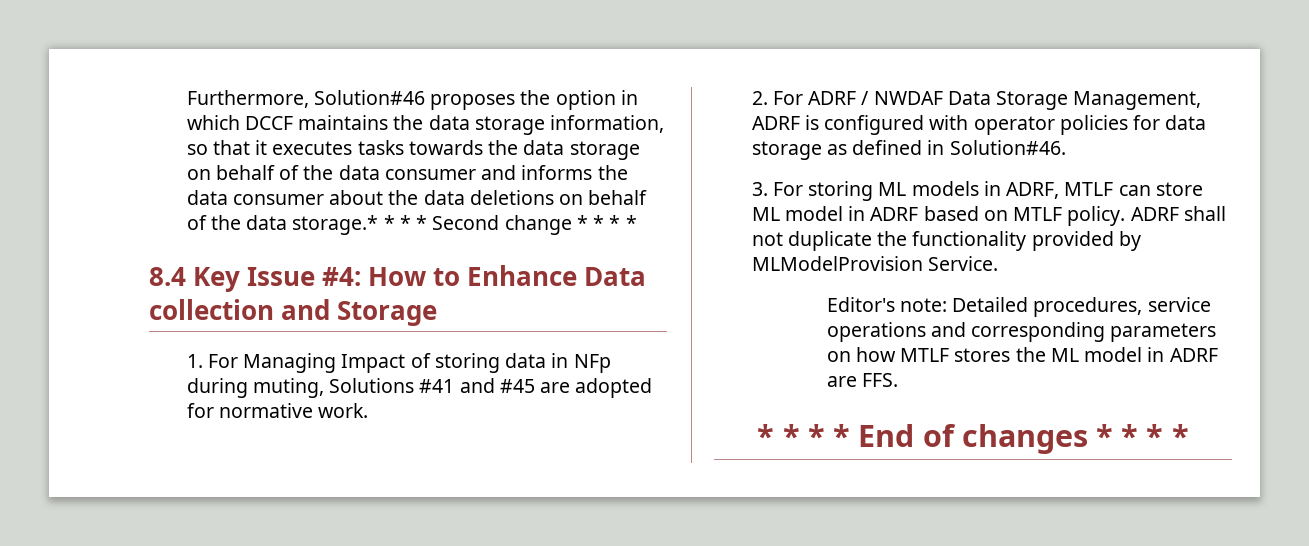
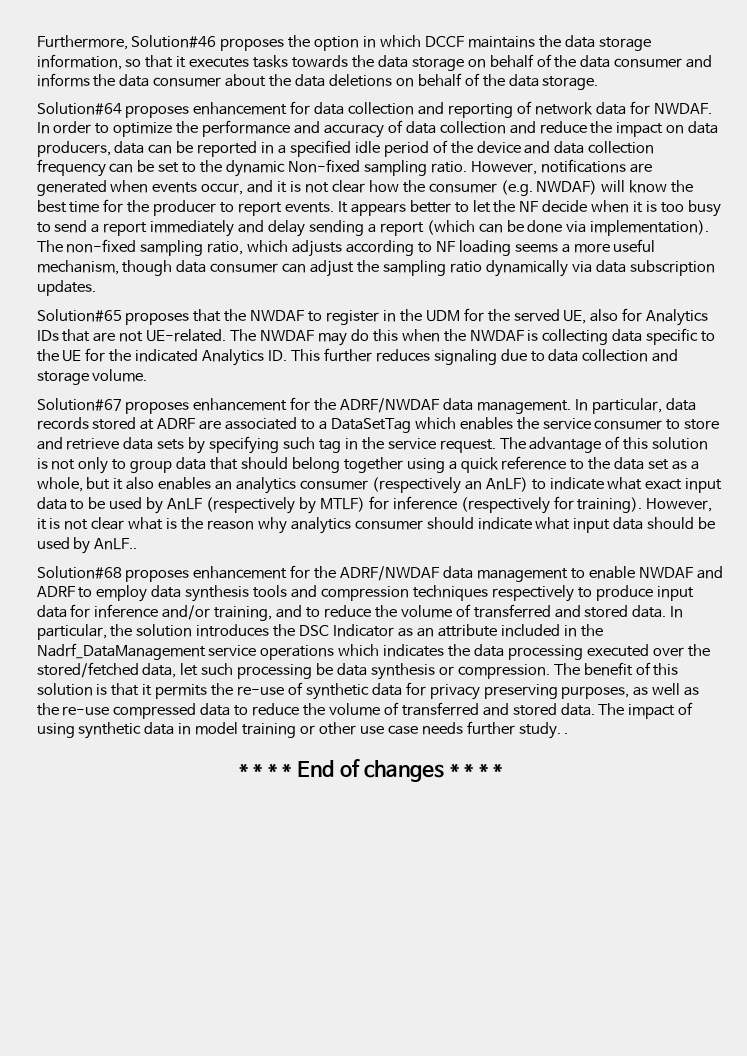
- Furthermore, Solution#46 proposes the option in which DCCF maintains the data storage information, so that it executes tasks towards the data storage on behalf of the data consumer and informs the data consumer about the data deletions on behalf of the data storage.* * * * Second change * * * *
- 8.4 Key Issue #4: How to Enhance Data collection and Storage
- 1. For Managing Impact of storing data in NFp during muting, Solutions #41 and #45 are adopted for normative work.
- 2. For ADRF / NWDAF Data Storage Management, ADRF is configured with operator policies for data storage as defined in Solution#46.
- 3. For storing ML models in ADRF, MTLF can store ML model in ADRF based on MTLF policy. ADRF shall not duplicate the functionality provided by MLModelProvision Service.
- Editor's note: Detailed procedures, service operations and corresponding parameters on how MTLF stores the ML model in ADRF are FFS.
+ Furthermore, Solution#46 proposes the option in which DCCF maintains the data storage information, so that it executes tasks towards the data storage on behalf of the data consumer and informs the data consumer about the data deletions on behalf of the data storage.
+ Solution#64 proposes enhancement for data collection and reporting of network data for NWDAF. In order to optimize the performance and accuracy of data collection and reduce the impact on data producers, data can be reported in a specified idle period of the device and data collection frequency can be set to the dynamic Non-fixed sampling ratio. However, notifications are generated when events occur, and it is not clear how the consumer (e.g. NWDAF) will know the best time for the producer to report events. It appears better to let the NF decide when it is too busy to send a report immediately and delay sending a report (which can be done via implementation). The non-fixed sampling ratio, which adjusts according to NF loading seems a more useful mechanism, though data consumer can adjust the sampling ratio dynamically via data subscription updates.
+ Solution#65 proposes that the NWDAF to register in the UDM for the served UE, also for Analytics IDs that are not UE-related. The NWDAF may do this when the NWDAF is collecting data specific to the UE for the indicated Analytics ID. This further reduces signaling due to data collection and storage volume.
+ Solution#67 proposes enhancement for the ADRF/NWDAF data management. In particular, data records stored at ADRF are associated to a DataSetTag which enables the service consumer to store and retrieve data sets by specifying such tag in the service request. The advantage of this solution is not only to group data that should belong together using a quick reference to the data set as a whole, but it also enables an analytics consumer (respectively an AnLF) to indicate what exact input data to be used by AnLF (respectively by MTLF) for inference (respectively for training). However, it is not clear what is the reason why analytics consumer should indicate what input data should be used by AnLF..
+ Solution#68 proposes enhancement for the ADRF/NWDAF data management to enable NWDAF and ADRF to employ data synthesis tools and compression techniques respectively to produce input data for inference and/or training, and to reduce the volume of transferred and stored data. In particular, the solution introduces the DSC Indicator as an attribute included in the Nadrf_DataManagement service operations which indicates the data processing executed over the stored/fetched data, let such processing be data synthesis or compression. The benefit of this solution is that it permits the re-use of synthetic data for privacy preserving purposes, as well as the re-use compressed data to reduce the volume of transferred and stored data. The impact of using synthetic data in model training or other use case needs further study. .

